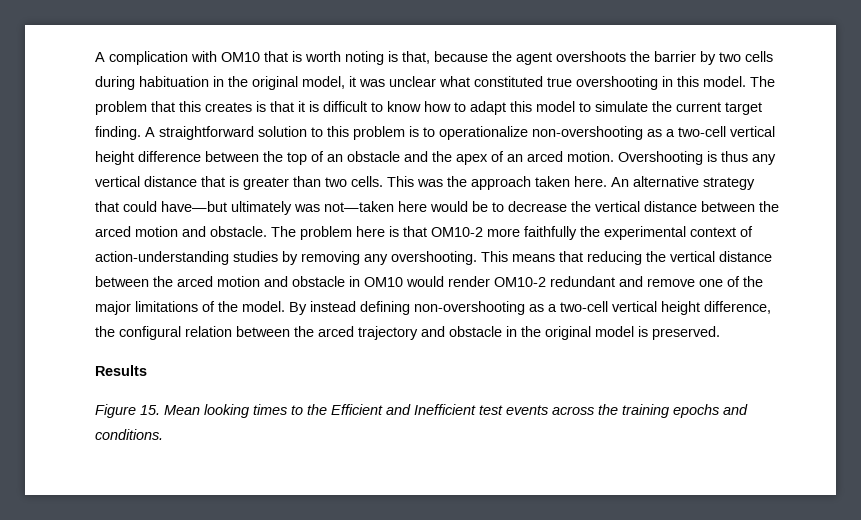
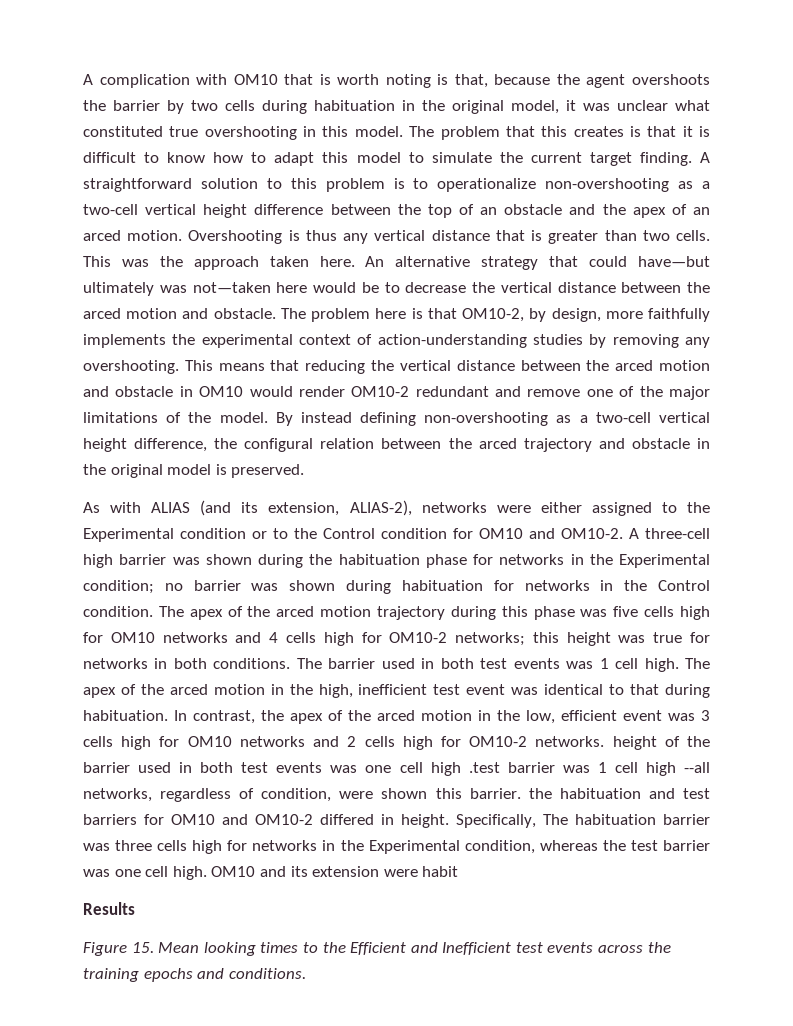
- The problem here is that OM10-2 more faithfully the experimental context of action-understanding studies by removing any overshooting.
+ The problem here is that OM10-2, by design, more faithfully implements the experimental context of action-understanding studies by removing any overshooting.
+ As with ALIAS (and its extension, ALIAS-2), networks were either assigned to the Experimental condition or to the Control condition for OM10 and OM10-2. A three-cell high barrier was shown during the habituation phase for networks in the Experimental condition; no barrier was shown during habituation for networks in the Control condition. The apex of the arced motion trajectory during this phase was five cells high for OM10 networks and 4 cells high for OM10-2 networks; this height was true for networks in both conditions. The barrier used in both test events was 1 cell high. The apex of the arced motion in the high, inefficient test event was identical to that during habituation. In contrast, the apex of the arced motion in the low, efficient event was 3 cells high for OM10 networks and 2 cells high for OM10-2 networks. height of the barrier used in both test events was one cell high .test barrier was 1 cell high --all networks, regardless of condition, were shown this barrier. the habituation and test barriers for OM10 and OM10-2 differed in height. Specifically, The habituation barrier was three cells high for networks in the Experimental condition, whereas the test barrier was one cell high. OM10 and its extension were habit

